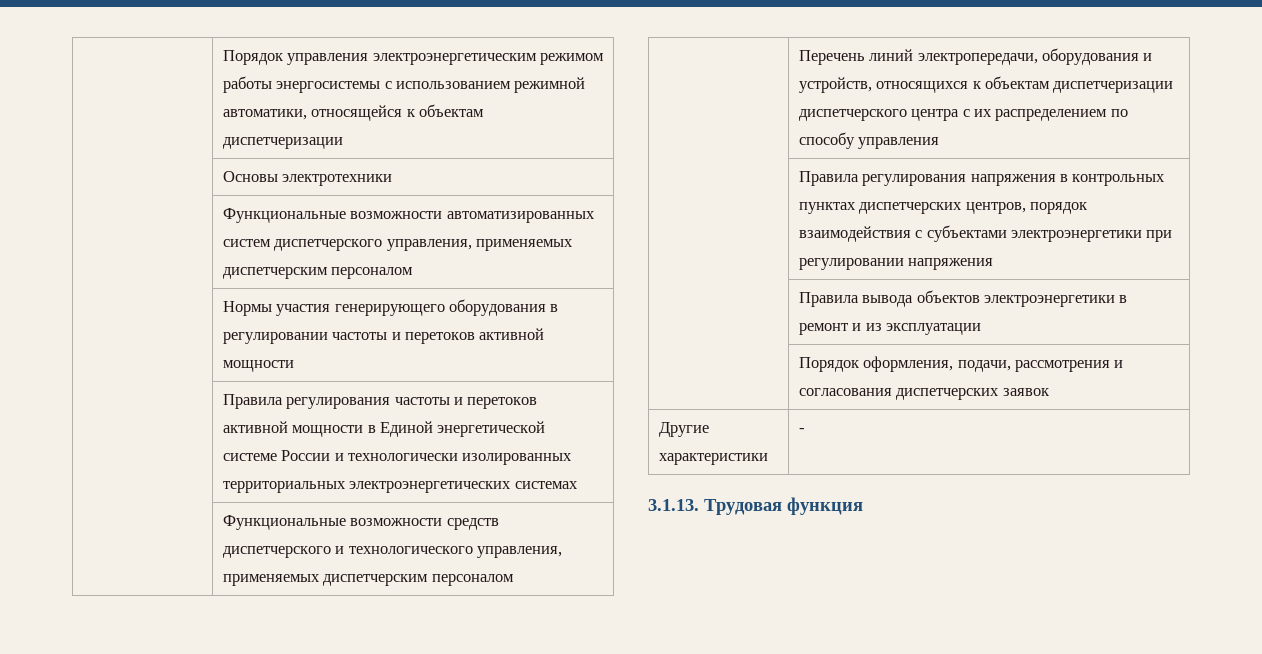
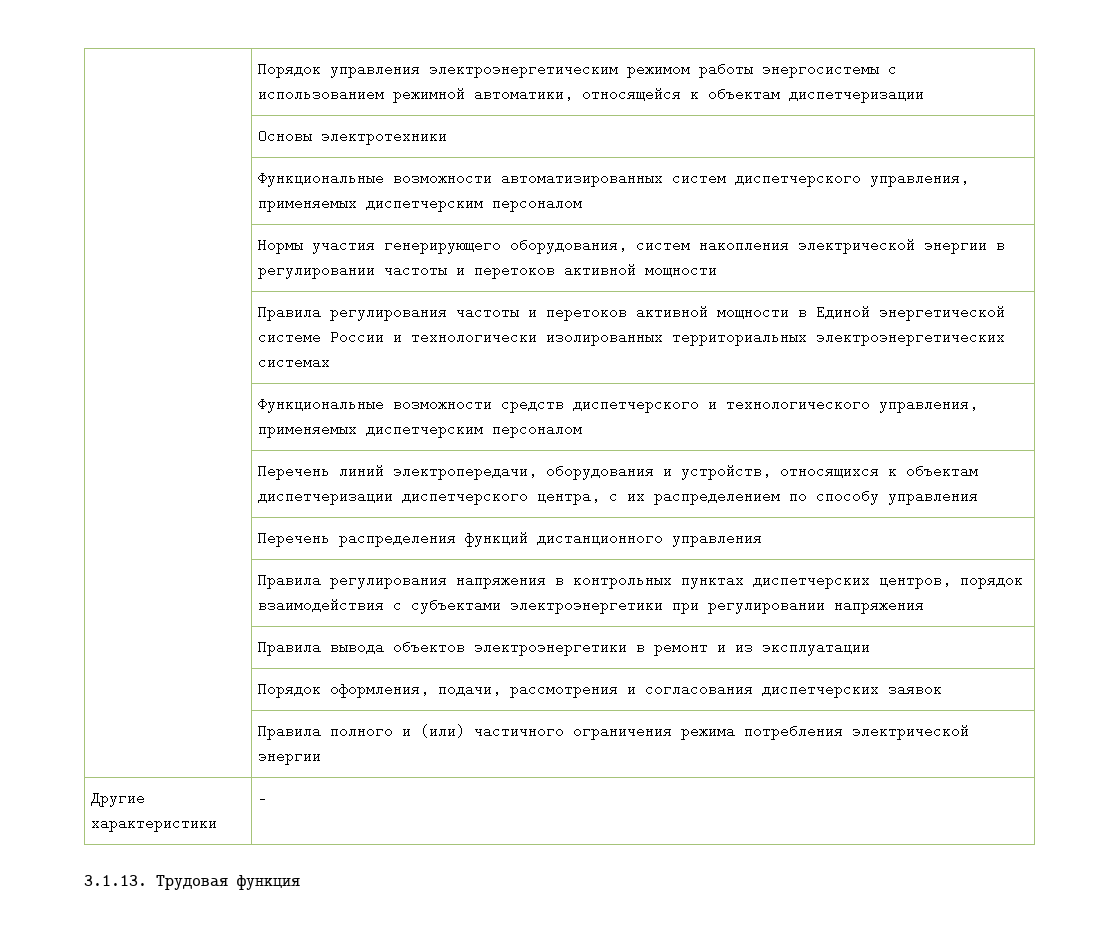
- | Нормы участия генерирующего оборудования в регулировании частоты и перетоков активной мощности
+ | Нормы участия генерирующего оборудования, систем накопления электрической энергии в регулировании частоты и перетоков активной мощности
- | Перечень линий электропередачи, оборудования и устройств, относящихся к объектам диспетчеризации диспетчерского центра с их распределением по способу управления
+ | Перечень линий электропередачи, оборудования и устройств, относящихся к объектам диспетчеризации диспетчерского центра, с их распределением по способу управления
+ | Перечень распределения функций дистанционного управления
+ | Правила полного и (или) частичного ограничения режима потребления электрической энергии

